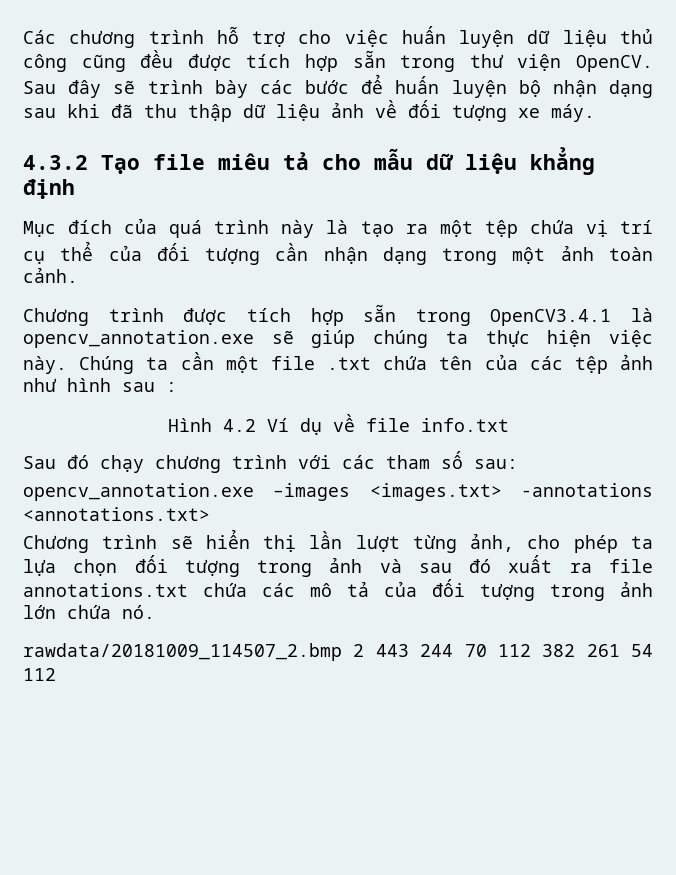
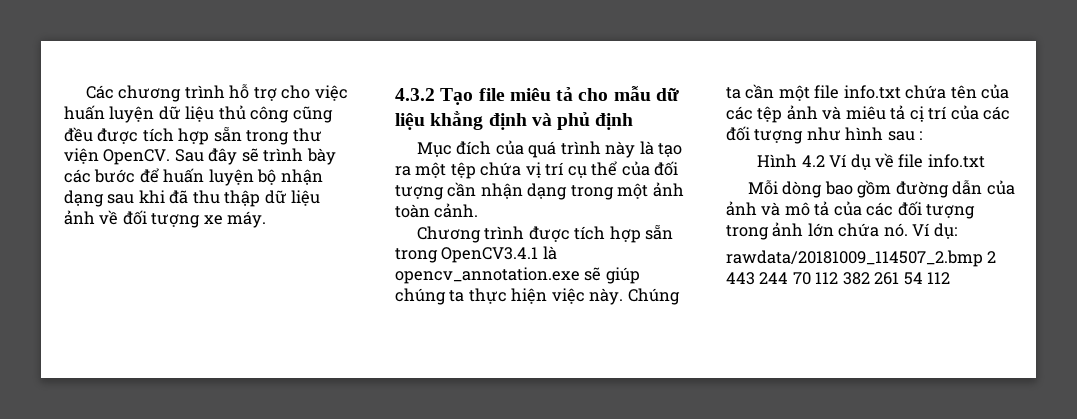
- 4.3.2 Tạo file miêu tả cho mẫu dữ liệu khẳng định
+ 4.3.2 Tạo file miêu tả cho mẫu dữ liệu khẳng định và phủ định
- Chúng ta cần một file .txt chứa tên của các tệp ảnh như hình sau :
+ Chúng ta cần một file info.txt chứa tên của các tệp ảnh và miêu tả cị trí của các đối tượng như hình sau :
- Sau đó chạy chương trình với các tham số sau:
- opencv_annotation.exe –images <images.txt> -annotations <annotations.txt>
- Chương trình sẽ hiển thị lần lượt từng ảnh, cho phép ta lựa chọn đối tượng trong ảnh và sau đó xuất ra file annotations.txt chứa các mô tả của đối tượng trong ảnh lớn chứa nó.
+ Mỗi dòng bao gồm đường dẫn của ảnh và mô tả của các đối tượng trong ảnh lớn chứa nó. Ví dụ:

